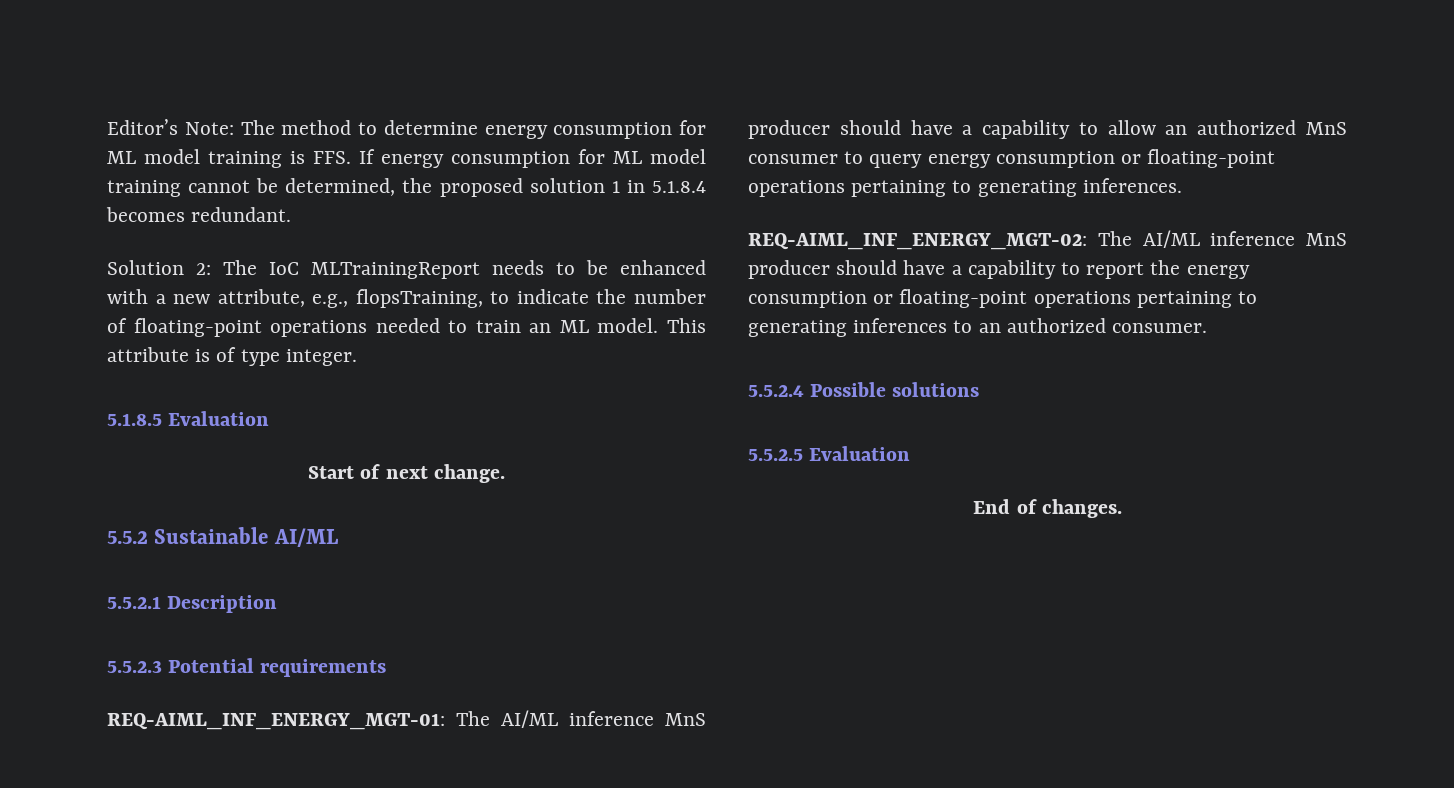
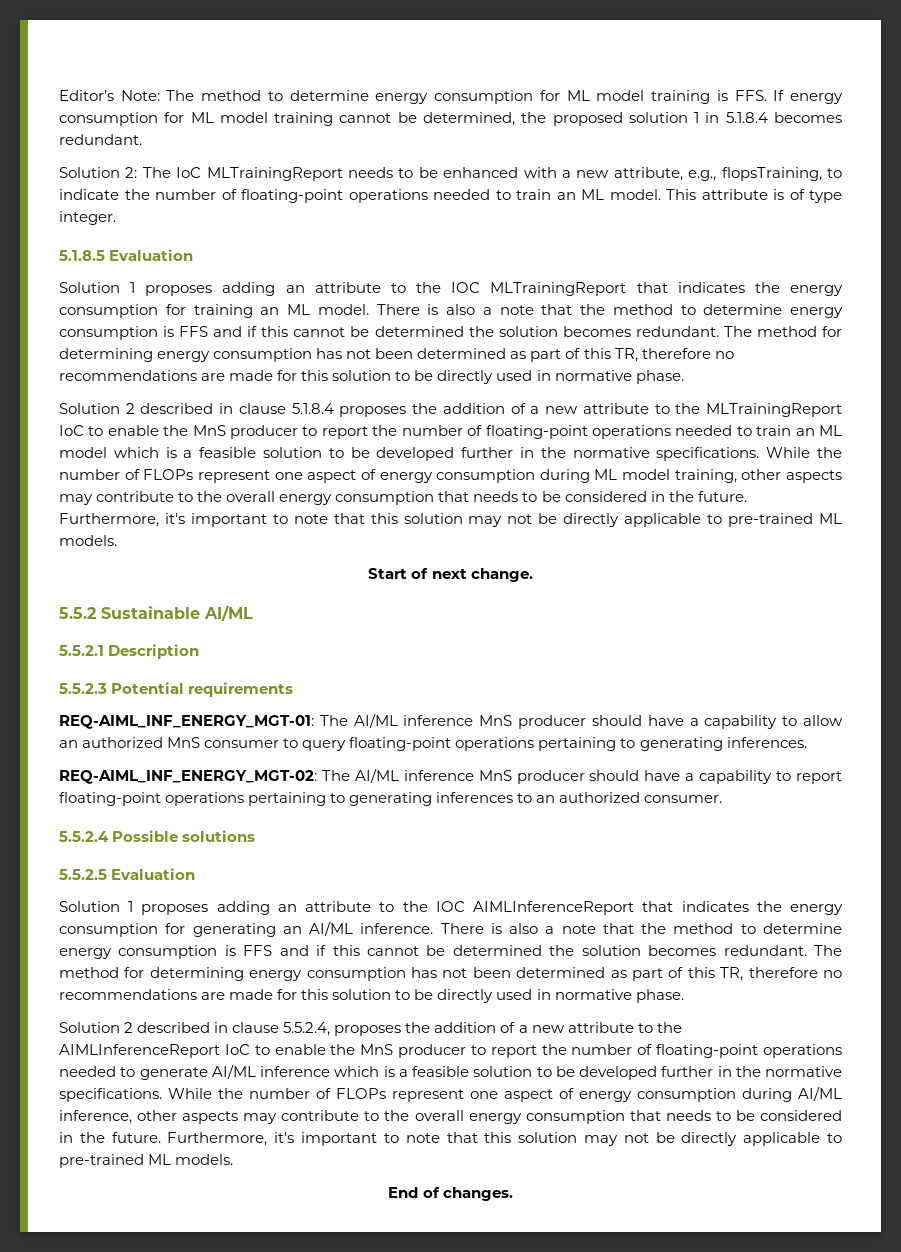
+ Solution 1 proposes adding an attribute to the IOC MLTrainingReport that indicates the energy consumption for training an ML model. There is also a note that the method to determine energy consumption is FFS and if this cannot be determined the solution becomes redundant. The method for determining energy consumption has not been determined as part of this TR, therefore no recommendations are made for this solution to be directly used in normative phase.
+ Solution 2 described in clause 5.1.8.4 proposes the addition of a new attribute to the MLTrainingReport IoC to enable the MnS producer to report the number of floating-point operations needed to train an ML model which is a feasible solution to be developed further in the normative specifications. While the number of FLOPs represent one aspect of energy consumption during ML model training, other aspects may contribute to the overall energy consumption that needs to be considered in the future. Furthermore, it's important to note that this solution may not be directly applicable to pre-trained ML models.
- REQ-AIML_INF_ENERGY_MGT-01: The AI/ML inference MnS producer should have a capability to allow an authorized MnS consumer to query energy consumption or floating-point operations pertaining to generating inferences.
+ REQ-AIML_INF_ENERGY_MGT-01: The AI/ML inference MnS producer should have a capability to allow an authorized MnS consumer to query floating-point operations pertaining to generating inferences.
- REQ-AIML_INF_ENERGY_MGT-02: The AI/ML inference MnS producer should have a capability to report the energy consumption or floating-point operations pertaining to generating inferences to an authorized consumer.
+ REQ-AIML_INF_ENERGY_MGT-02: The AI/ML inference MnS producer should have a capability to report floating-point operations pertaining to generating inferences to an authorized consumer.
+ Solution 1 proposes adding an attribute to the IOC AIMLInferenceReport that indicates the energy consumption for generating an AI/ML inference. There is also a note that the method to determine energy consumption is FFS and if this cannot be determined the solution becomes redundant. The method for determining energy consumption has not been determined as part of this TR, therefore no recommendations are made for this solution to be directly used in normative phase.
+ Solution 2 described in clause 5.5.2.4, proposes the addition of a new attribute to the AIMLInferenceReport IoC to enable the MnS producer to report the number of floating-point operations needed to generate AI/ML inference which is a feasible solution to be developed further in the normative specifications. While the number of FLOPs represent one aspect of energy consumption during AI/ML inference, other aspects may contribute to the overall energy consumption that needs to be considered in the future. Furthermore, it's important to note that this solution may not be directly applicable to pre-trained ML models.

